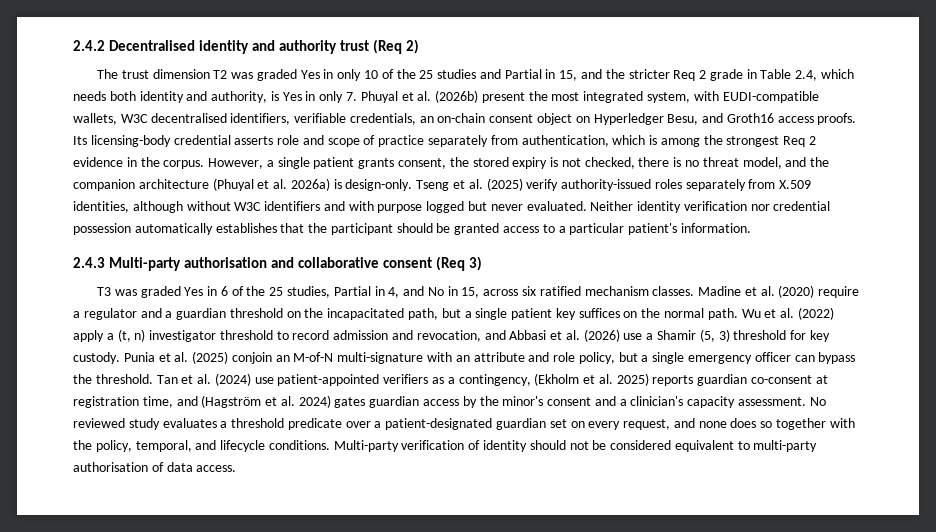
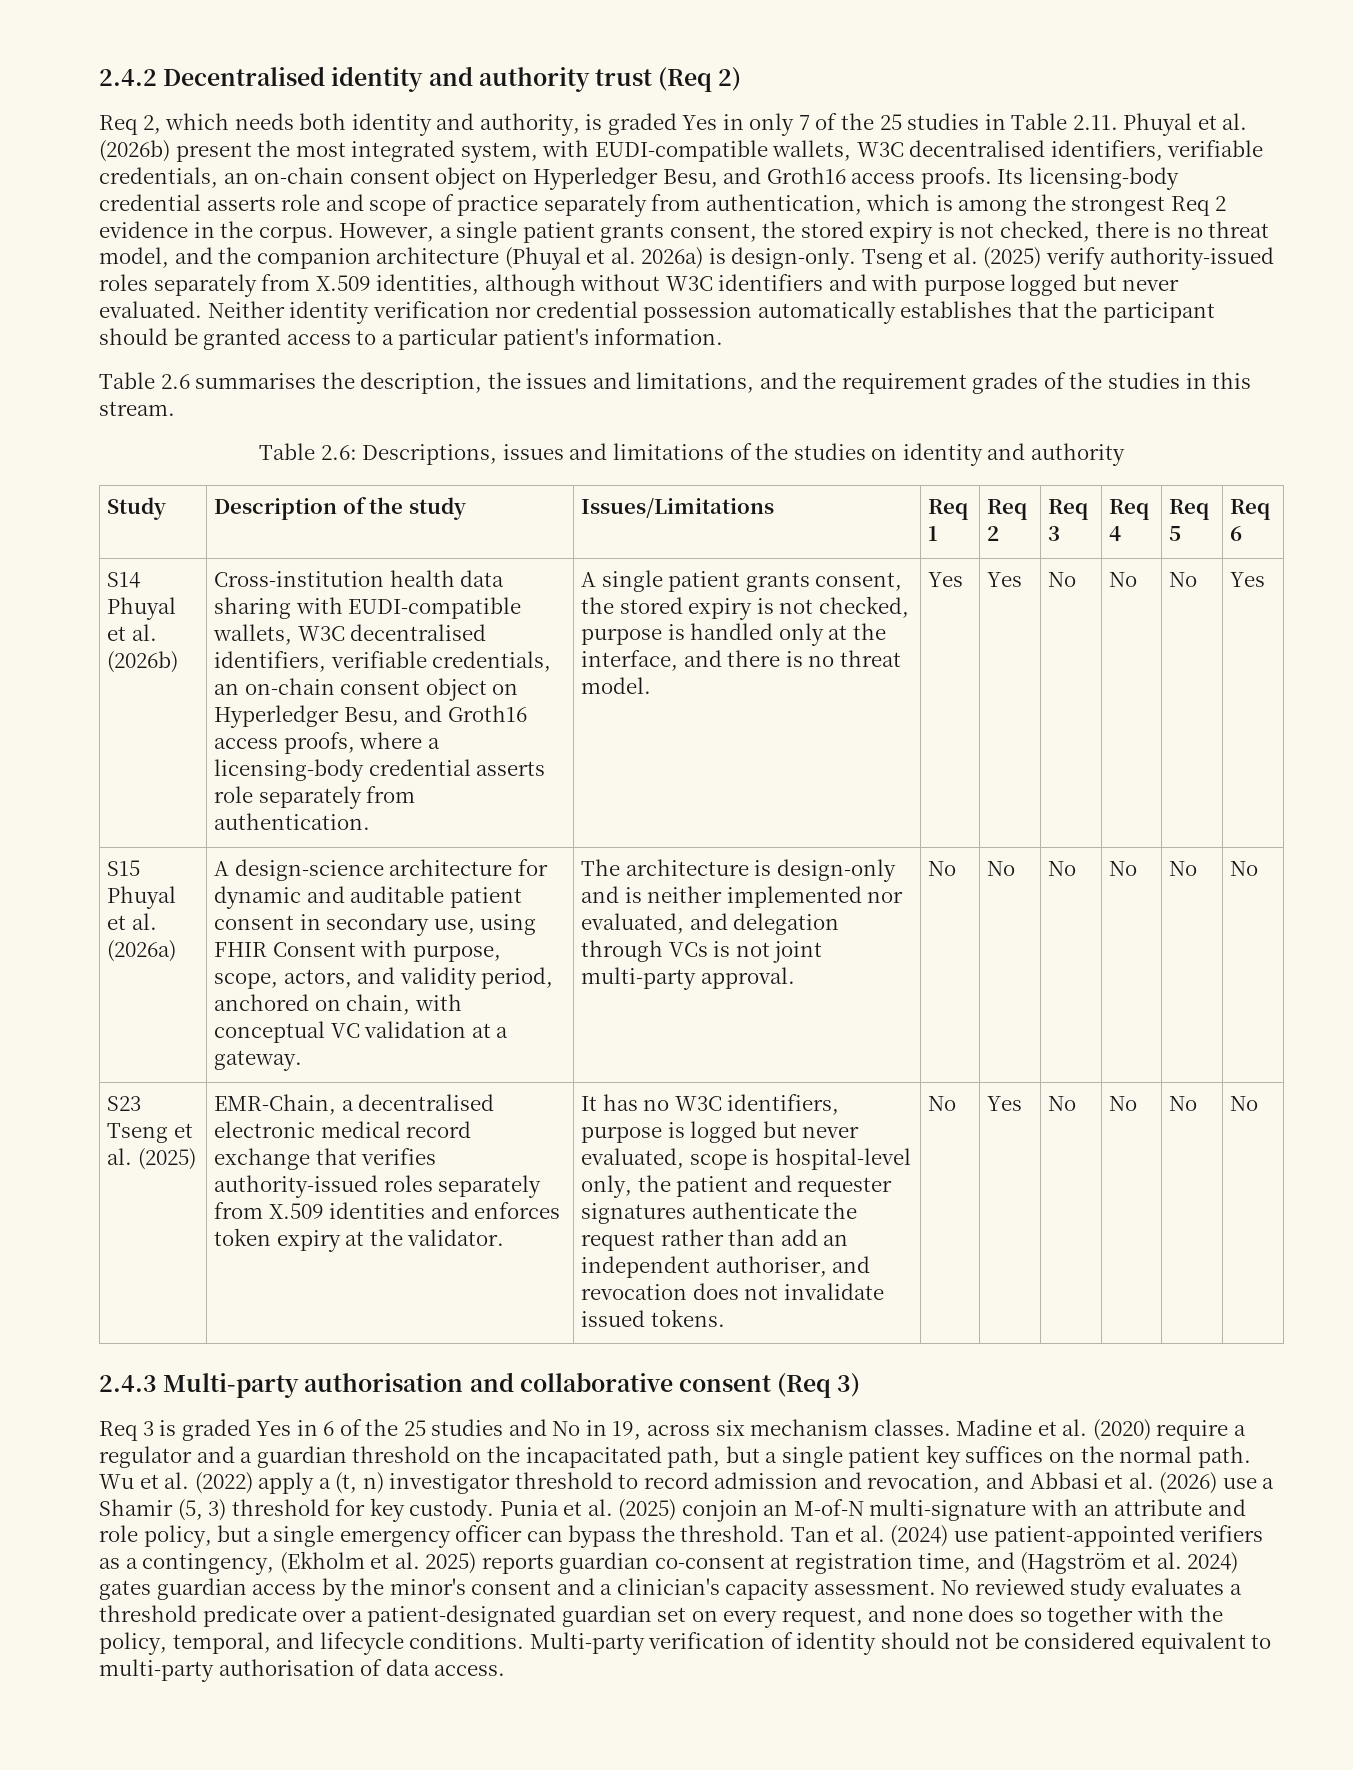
- The trust dimension T2 was graded Yes in only 10 of the 25 studies and Partial in 15, and the stricter Req 2 grade in Table 2.4, which needs both identity and authority, is Yes in only 7. Phuyal et al. (2026b) present the most integrated system, with EUDI-compatible wallets, W3C decentralised identifiers, verifiable credentials, an on-chain consent object on Hyperledger Besu, and Groth16 access proofs.
+ Req 2, which needs both identity and authority, is graded Yes in only 7 of the 25 studies in Table 2.11. Phuyal et al. (2026b) present the most integrated system, with EUDI-compatible wallets, W3C decentralised identifiers, verifiable credentials, an on-chain consent object on Hyperledger Besu, and Groth16 access proofs.
+ Table 2.6 summarises the description, the issues and limitations, and the requirement grades of the studies in this stream.
+ Table 2.6: Descriptions, issues and limitations of the studies on identity and authority
+ Study | Description of the study | Issues/Limitations | Req 1 | Req 2 | Req 3 | Req 4 | Req 5 | Req 6
+ S14 Phuyal et al. (2026b) | Cross-institution health data sharing with EUDI-compatible wallets, W3C decentralised identifiers, verifiable credentials, an on-chain consent object on Hyperledger Besu, and Groth16 access proofs, where a licensing-body credential asserts role separately from authentication. | A single patient grants consent, the stored expiry is not checked, purpose is handled only at the interface, and there is no threat model. | Yes | Yes | No | No | No | Yes
+ S15 Phuyal et al. (2026a) | A design-science architecture for dynamic and auditable patient consent in secondary use, using FHIR Consent with purpose, scope, actors, and validity period, anchored on chain, with conceptual VC validation at a gateway. | The architecture is design-only and is neither implemented nor evaluated, and delegation through VCs is not joint multi-party approval. | No | No | No | No | No | No
+ S23 Tseng et al. (2025) | EMR-Chain, a decentralised electronic medical record exchange that verifies authority-issued roles separately from X.509 identities and enforces token expiry at the validator. | It has no W3C identifiers, purpose is logged but never evaluated, scope is hospital-level only, the patient and requester signatures authenticate the request rather than add an independent authoriser, and revocation does not invalidate issued tokens. | No | Yes | No | No | No | No
- T3 was graded Yes in 6 of the 25 studies, Partial in 4, and No in 15, across six ratified mechanism classes.
+ Req 3 is graded Yes in 6 of the 25 studies and No in 19, across six mechanism classes.

